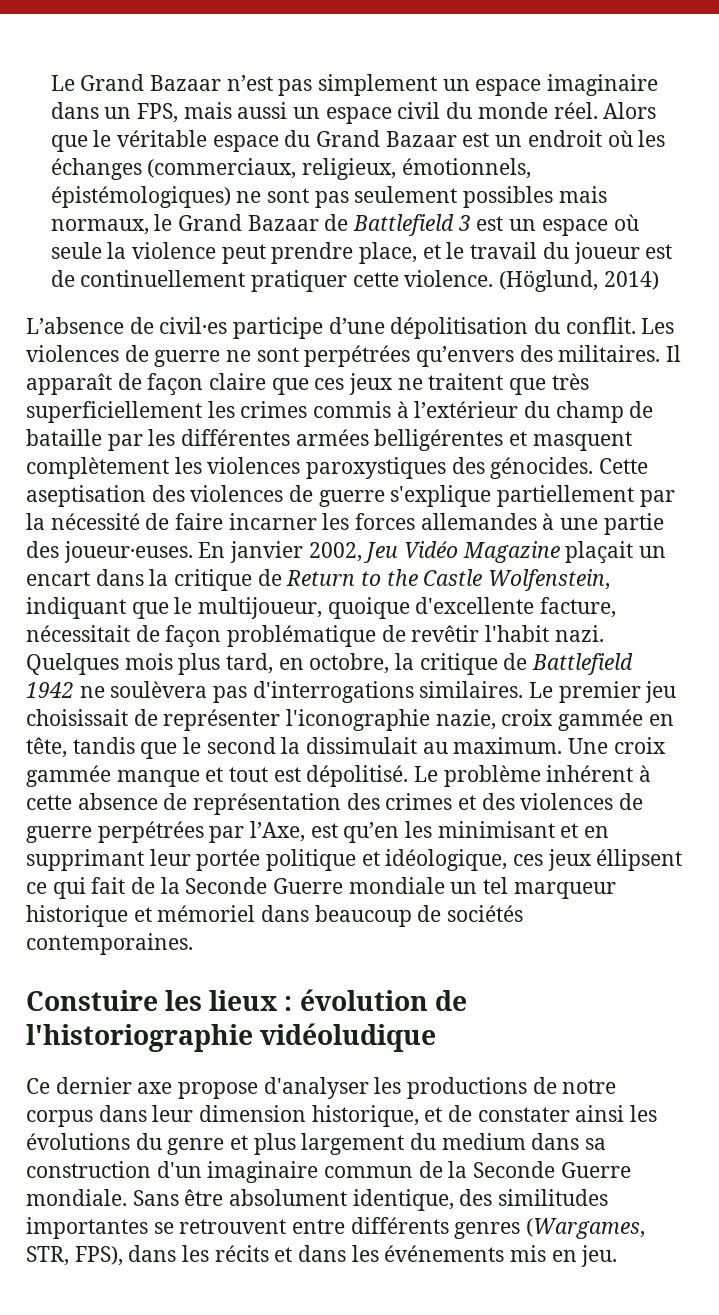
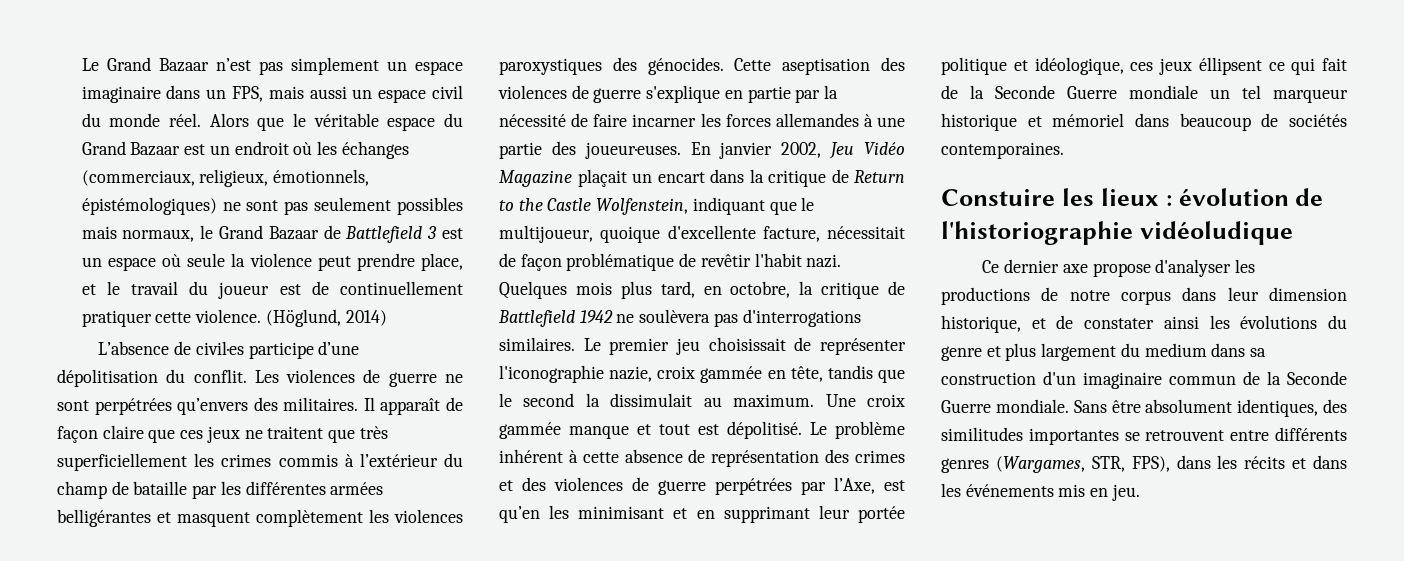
- Il apparaît de façon claire que ces jeux ne traitent que très superficiellement les crimes commis à l’extérieur du champ de bataille par les différentes armées belligérentes et masquent complètement les violences paroxystiques des génocides.
+ Il apparaît de façon claire que ces jeux ne traitent que très superficiellement les crimes commis à l’extérieur du champ de bataille par les différentes armées belligérantes et masquent complètement les violences paroxystiques des génocides.
- Cette aseptisation des violences de guerre s'explique partiellement par la nécessité de faire incarner les forces allemandes à une partie des joueur·euses.
+ Cette aseptisation des violences de guerre s'explique en partie par la nécessité de faire incarner les forces allemandes à une partie des joueur·euses.
- Sans être absolument identique, des similitudes importantes se retrouvent entre différents genres (Wargames, STR, FPS), dans les récits et dans les événements mis en jeu.
+ Sans être absolument identiques, des similitudes importantes se retrouvent entre différents genres (Wargames, STR, FPS), dans les récits et dans les événements mis en jeu.

